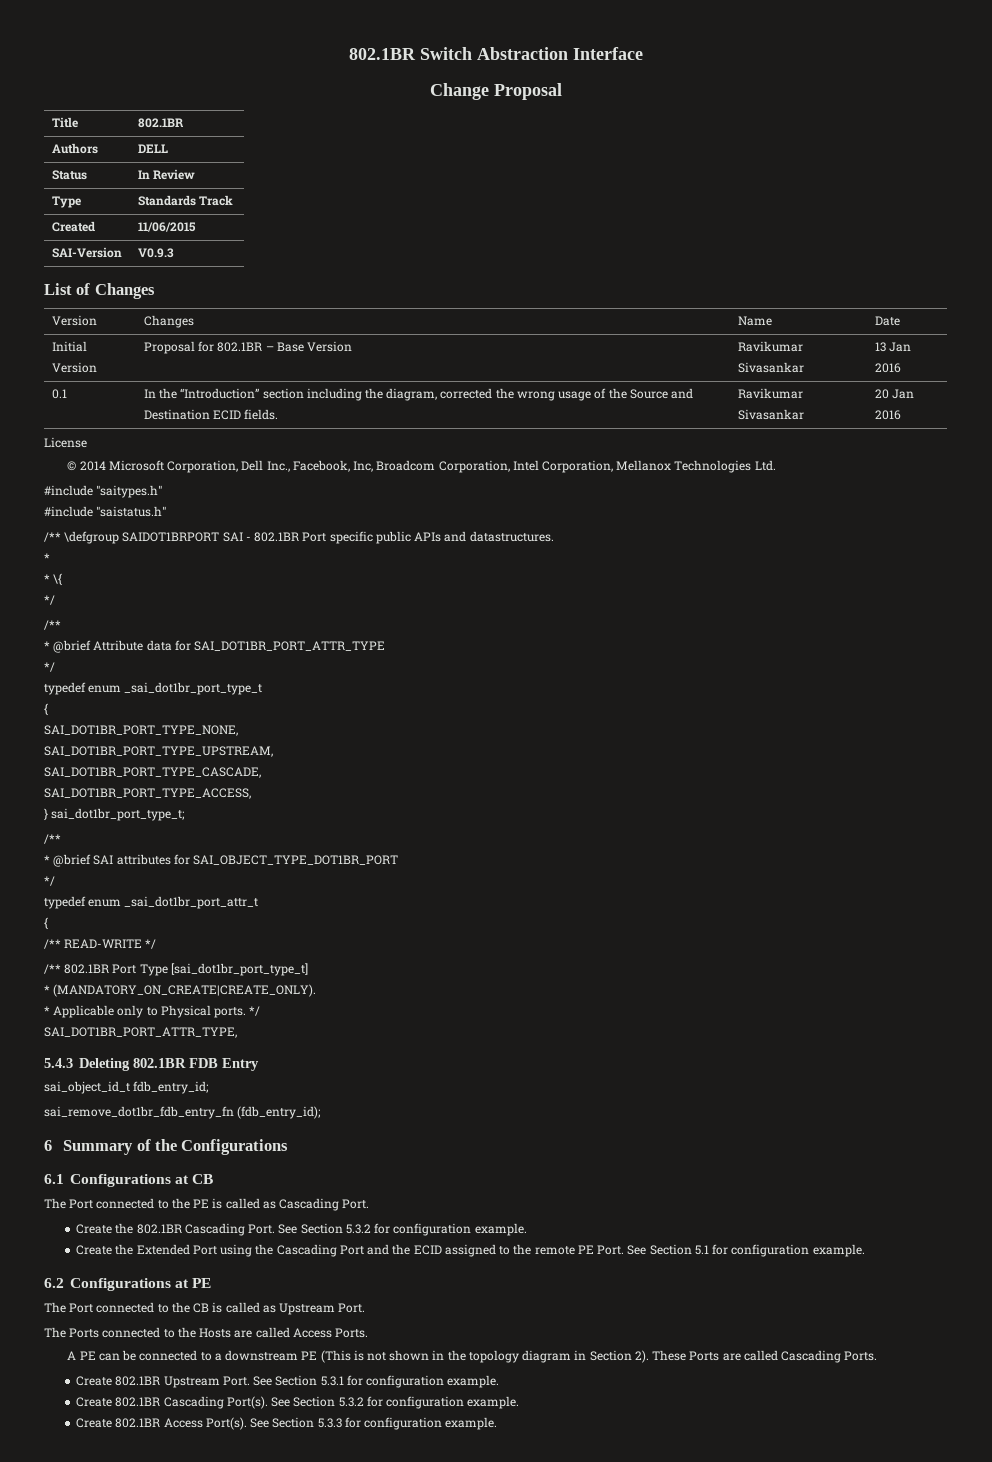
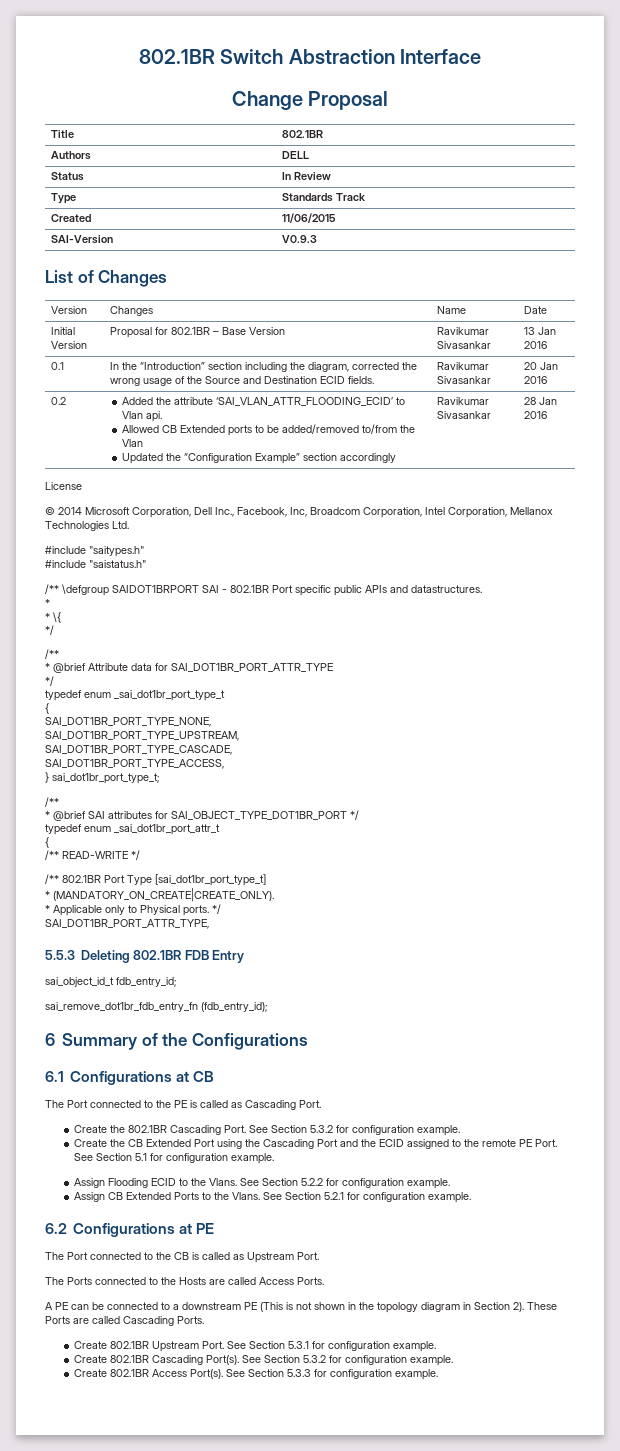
+ 0.2 | Added the attribute ‘SAI_VLAN_ATTR_FLOODING_ECID’ to Vlan api.
+ Allowed CB Extended ports to be added/removed to/from the Vlan
+ Updated the “Configuration Example” section accordingly | Ravikumar Sivasankar | 28 Jan 2016
- * @brief SAI attributes for SAI_OBJECT_TYPE_DOT1BR_PORT
- */
+ * @brief SAI attributes for SAI_OBJECT_TYPE_DOT1BR_PORT */
- 5.4.3 Deleting 802.1BR FDB Entry
+ 5.5.3 Deleting 802.1BR FDB Entry
- Create the Extended Port using the Cascading Port and the ECID assigned to the remote PE Port.
+ Create the CB Extended Port using the Cascading Port and the ECID assigned to the remote PE Port.
+ Assign Flooding ECID to the Vlans. See Section 5.2.2 for configuration example.
+ Assign CB Extended Ports to the Vlans. See Section 5.2.1 for configuration example.

